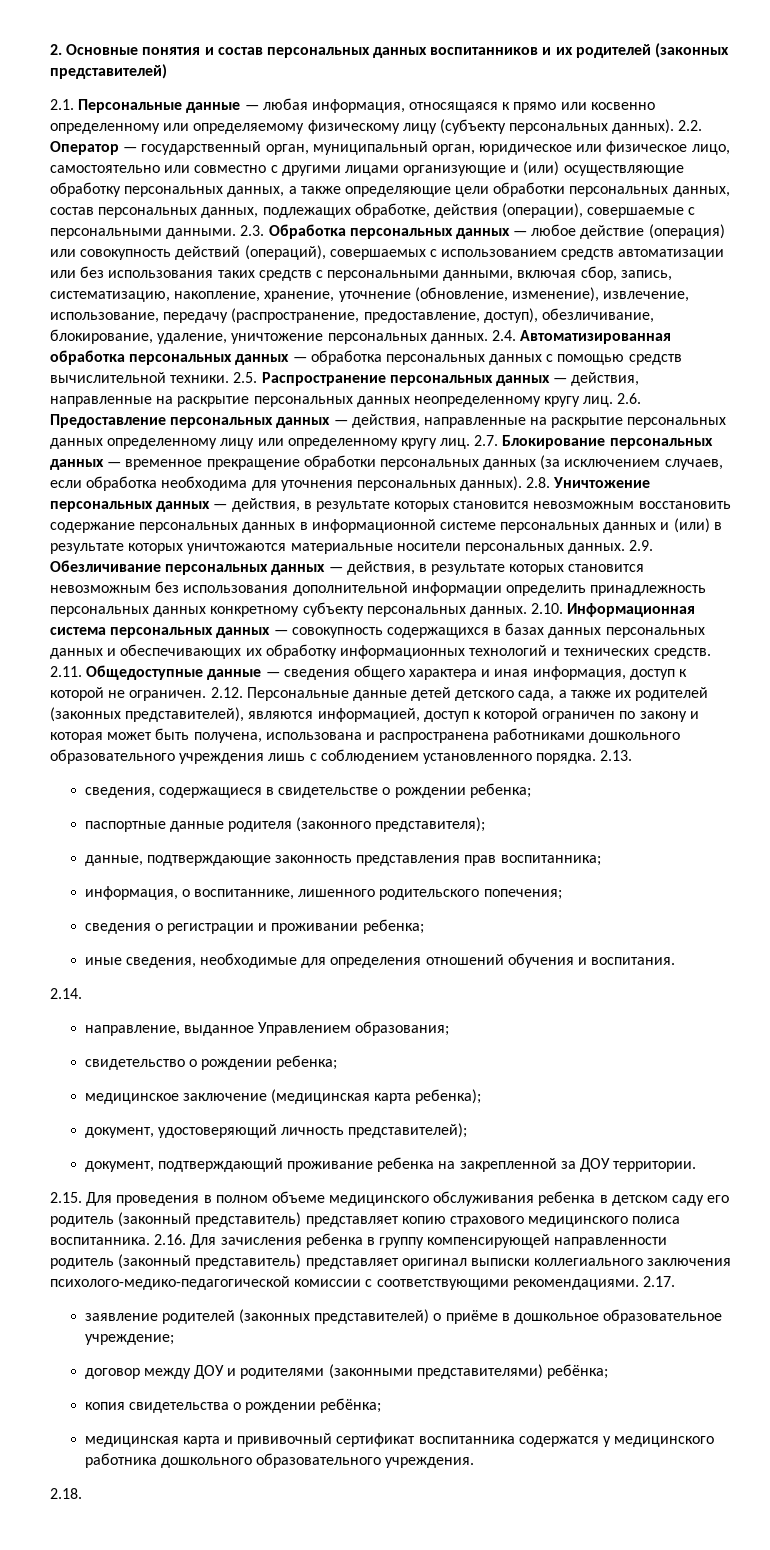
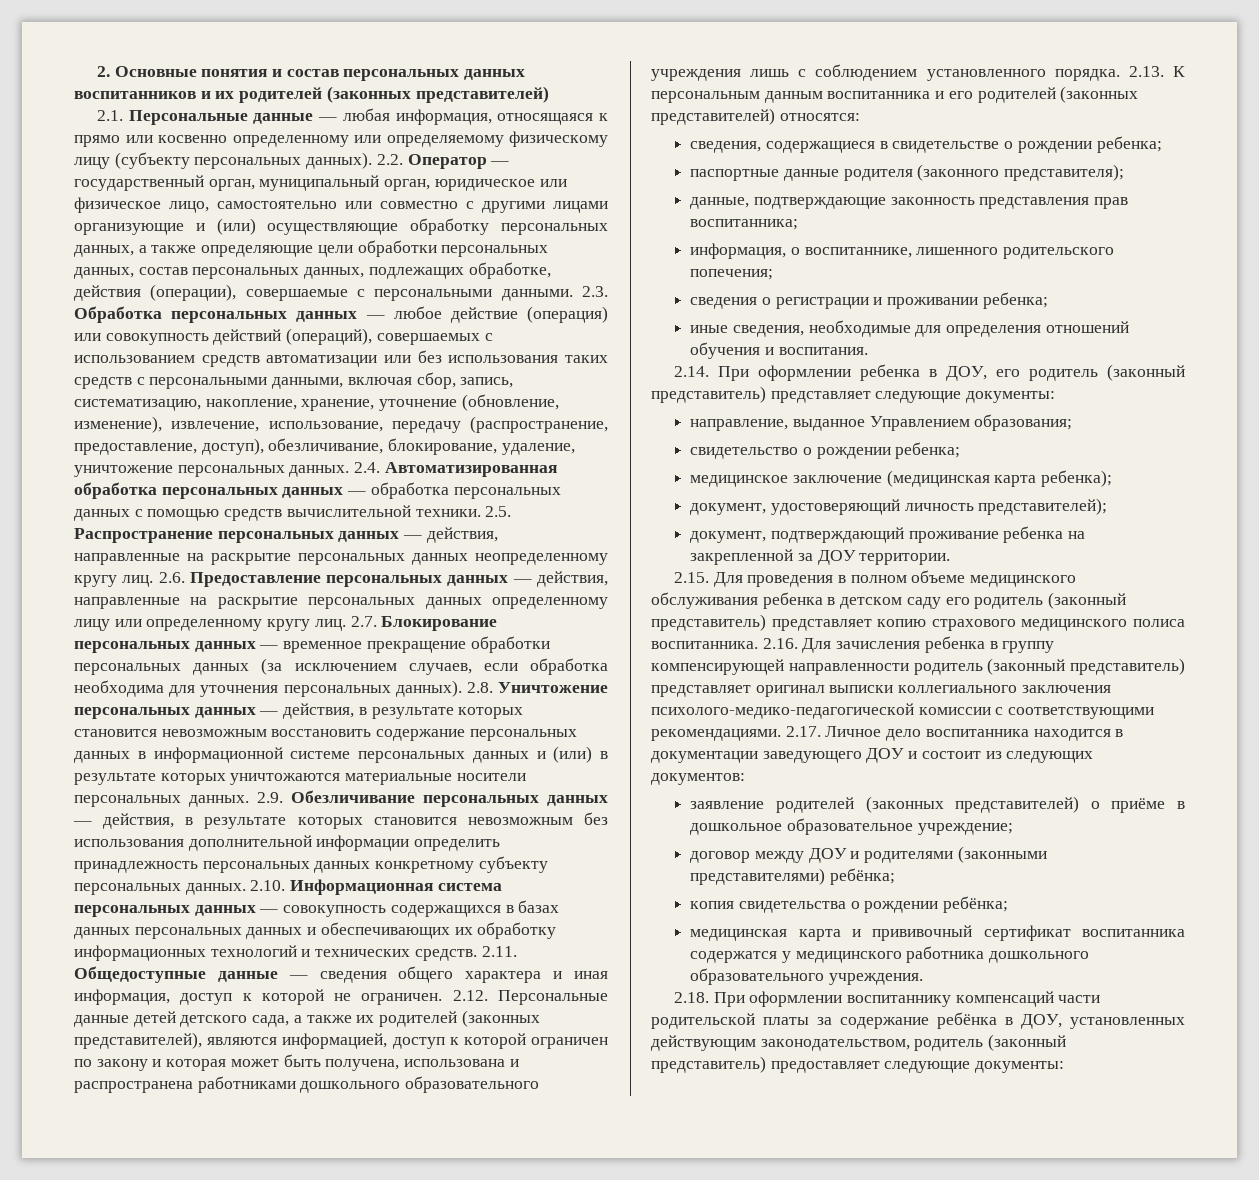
- 2.13.
+ 2.13. К персональным данным воспитанника и его родителей (законных представителей) относятся:
- 2.14.
+ 2.14. При оформлении ребенка в ДОУ, его родитель (законный представитель) представляет следующие документы:
- 2.17.
+ 2.17. Личное дело воспитанника находится в документации заведующего ДОУ и состоит из следующих документов:
- 2.18.
+ 2.18. При оформлении воспитаннику компенсаций части родительской платы за содержание ребёнка в ДОУ, установленных действующим законодательством, родитель (законный представитель) предоставляет следующие документы:

